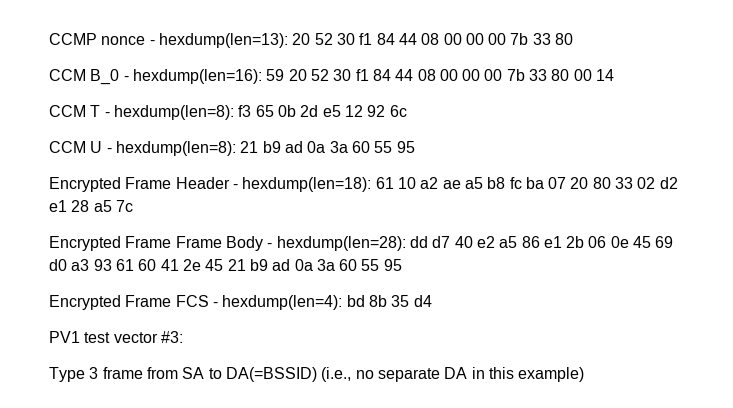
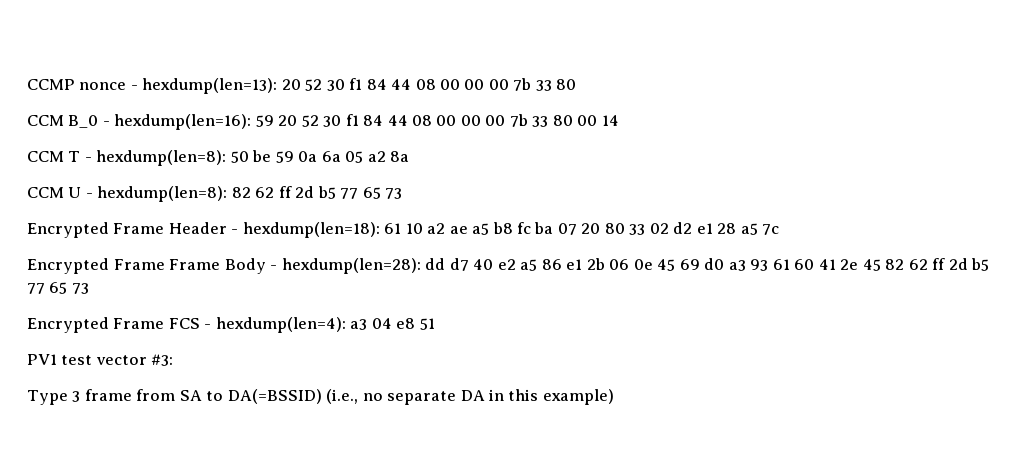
- CCM T - hexdump(len=8): f3 65 0b 2d e5 12 92 6c
- CCM U - hexdump(len=8): 21 b9 ad 0a 3a 60 55 95
+ CCM T - hexdump(len=8): 50 be 59 0a 6a 05 a2 8a
+ CCM U - hexdump(len=8): 82 62 ff 2d b5 77 65 73
- Encrypted Frame Frame Body - hexdump(len=28): dd d7 40 e2 a5 86 e1 2b 06 0e 45 69 d0 a3 93 61 60 41 2e 45 21 b9 ad 0a 3a 60 55 95
+ Encrypted Frame Frame Body - hexdump(len=28): dd d7 40 e2 a5 86 e1 2b 06 0e 45 69 d0 a3 93 61 60 41 2e 45 82 62 ff 2d b5 77 65 73
- Encrypted Frame FCS - hexdump(len=4): bd 8b 35 d4
+ Encrypted Frame FCS - hexdump(len=4): a3 04 e8 51

